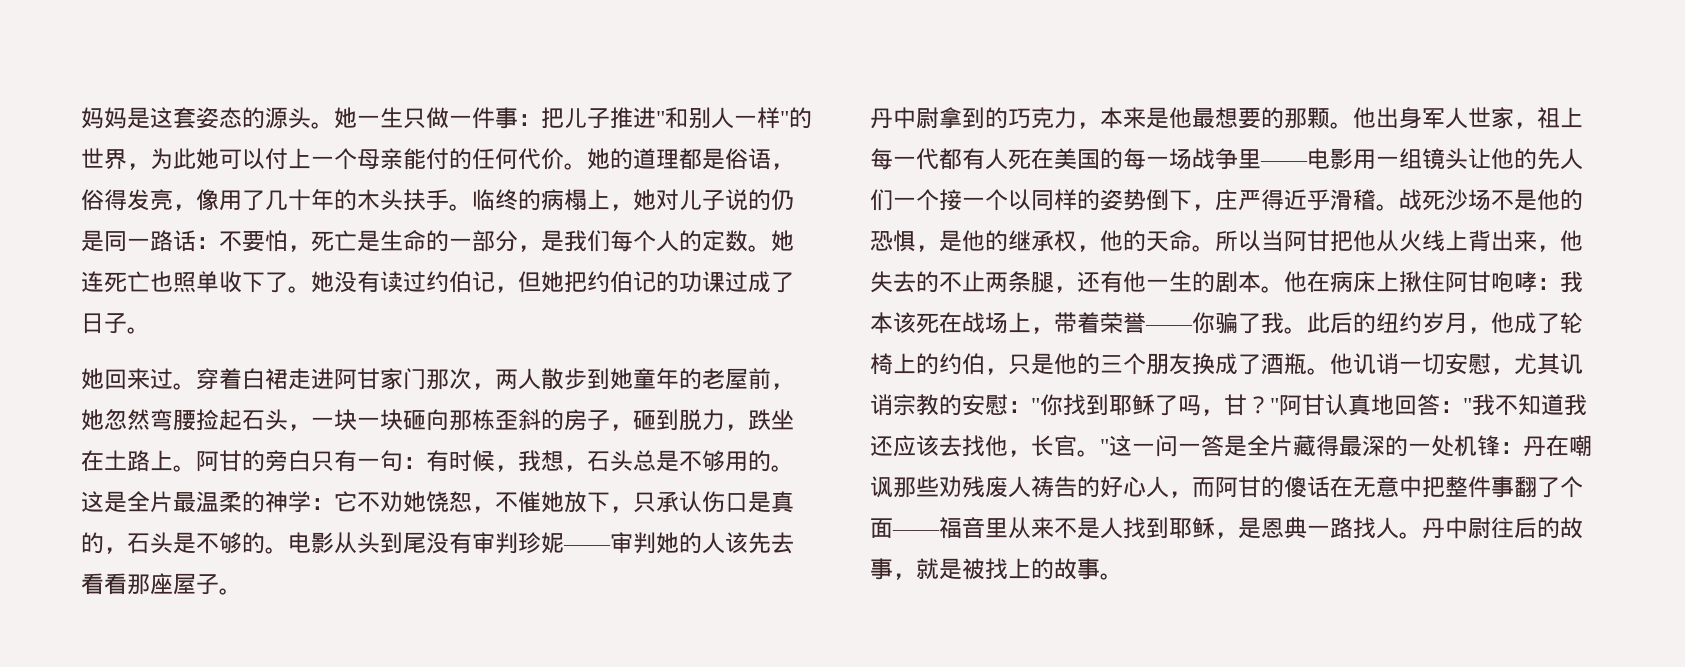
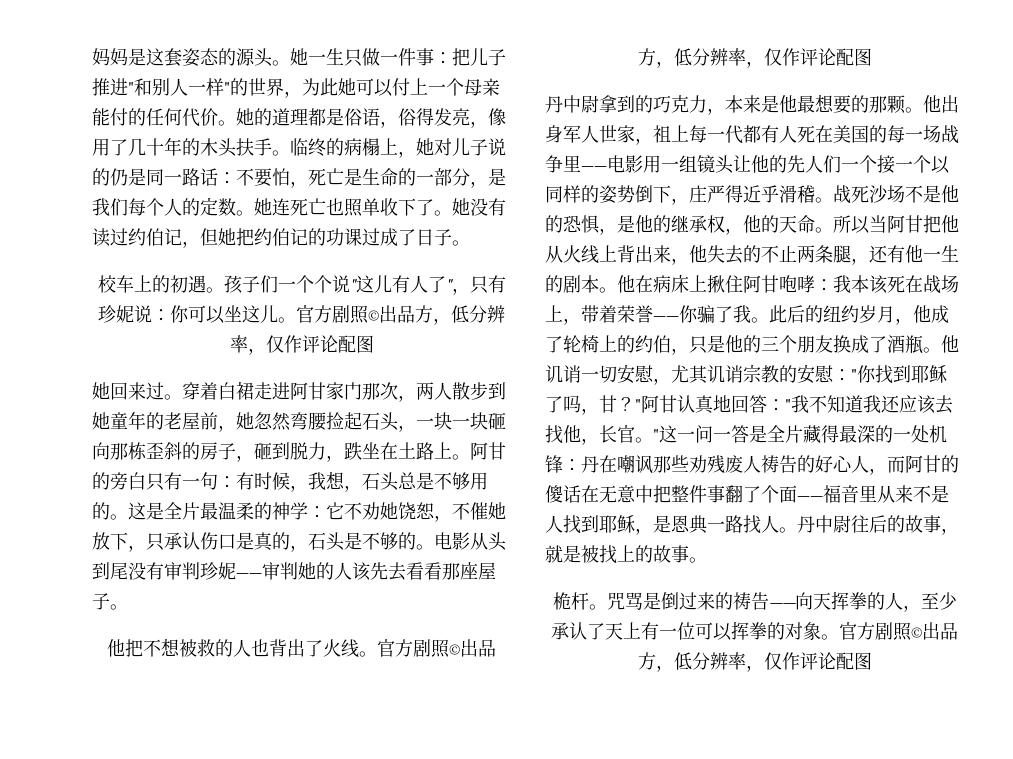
+ 校车上的初遇。孩子们一个个说"这儿有人了"，只有珍妮说：你可以坐这儿。官方剧照©出品方，低分辨率，仅作评论配图
+ 他把不想被救的人也背出了火线。官方剧照©出品方，低分辨率，仅作评论配图
+ 桅杆。咒骂是倒过来的祷告——向天挥拳的人，至少承认了天上有一位可以挥拳的对象。官方剧照©出品方，低分辨率，仅作评论配图

